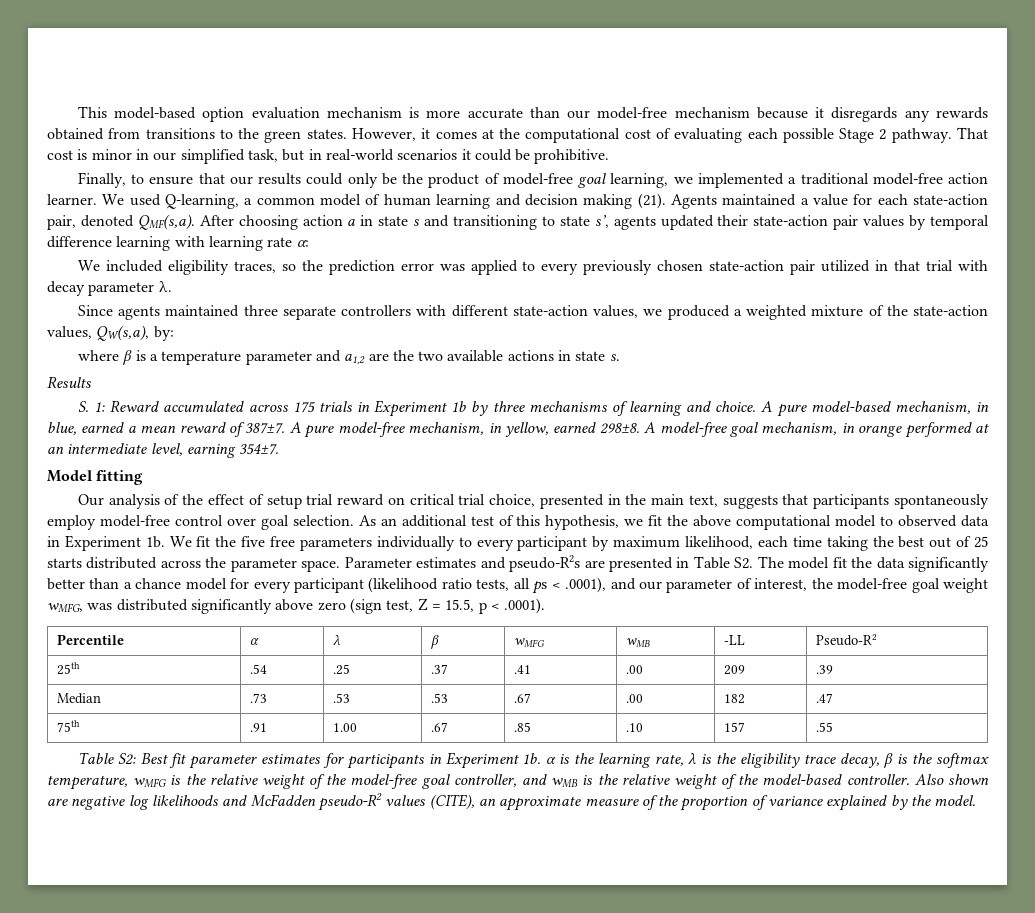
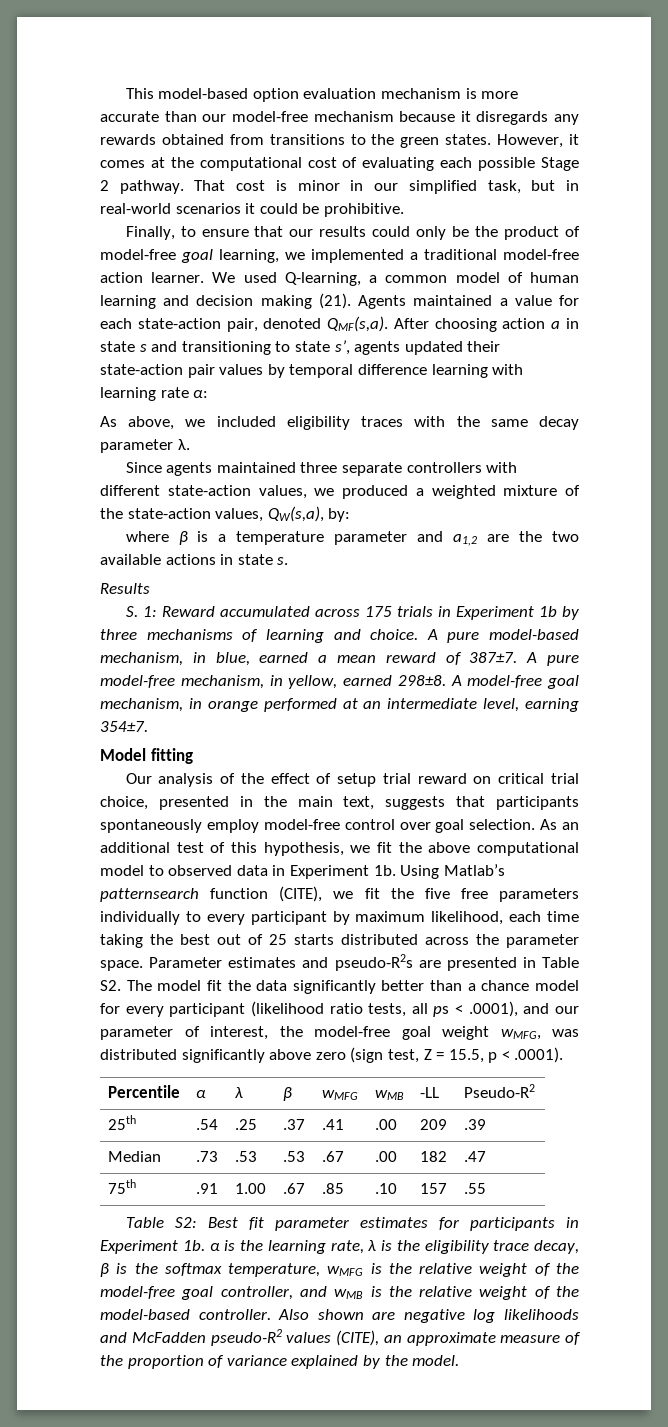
- We included eligibility traces, so the prediction error was applied to every previously chosen state-action pair utilized in that trial with decay parameter λ.
+ As above, we included eligibility traces with the same decay parameter λ.
- We fit the five free parameters individually to every participant by maximum likelihood, each time taking the best out of 25 starts distributed across the parameter space.
+ Using Matlab’s patternsearch function (CITE), we fit the five free parameters individually to every participant by maximum likelihood, each time taking the best out of 25 starts distributed across the parameter space.

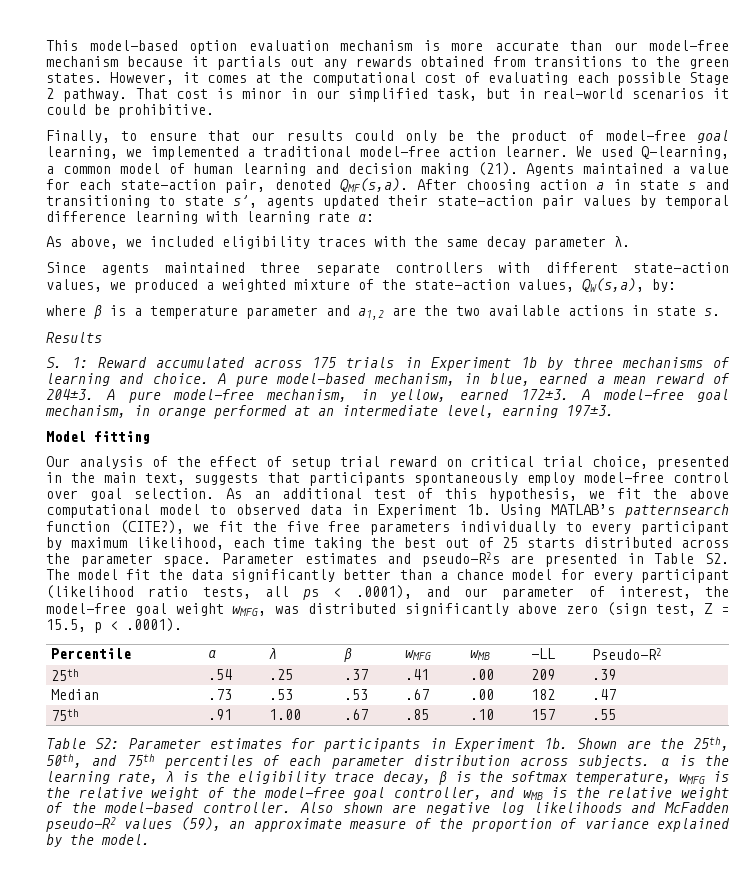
- This model-based option evaluation mechanism is more accurate than our model-free mechanism because it disregards any rewards obtained from transitions to the green states.
+ This model-based option evaluation mechanism is more accurate than our model-free mechanism because it partials out any rewards obtained from transitions to the green states.
- A pure model-based mechanism, in blue, earned a mean reward of 387±7.
+ A pure model-based mechanism, in blue, earned a mean reward of 204±3.
- A pure model-free mechanism, in yellow, earned 298±8.
+ A pure model-free mechanism, in yellow, earned 172±3.
- A model-free goal mechanism, in orange performed at an intermediate level, earning 354±7.
+ A model-free goal mechanism, in orange performed at an intermediate level, earning 197±3.
- Using Matlab’s patternsearch function (CITE), we fit the five free parameters individually to every participant by maximum likelihood, each time taking the best out of 25 starts distributed across the parameter space.
+ Using MATLAB’s patternsearch function (CITE?), we fit the five free parameters individually to every participant by maximum likelihood, each time taking the best out of 25 starts distributed across the parameter space.
- Table S2: Best fit parameter estimates for participants in Experiment 1b. α is the learning rate, λ is the eligibility trace decay, β is the softmax temperature, wMFG is the relative weight of the model-free goal controller, and wMB is the relative weight of the model-based controller.
+ Table S2: Parameter estimates for participants in Experiment 1b. Shown are the 25th, 50th, and 75th percentiles of each parameter distribution across subjects. α is the learning rate, λ is the eligibility trace decay, β is the softmax temperature, wMFG is the relative weight of the model-free goal controller, and wMB is the relative weight of the model-based controller.
- Also shown are negative log likelihoods and McFadden pseudo-R2 values (CITE), an approximate measure of the proportion of variance explained by the model.
+ Also shown are negative log likelihoods and McFadden pseudo-R2 values (59), an approximate measure of the proportion of variance explained by the model.

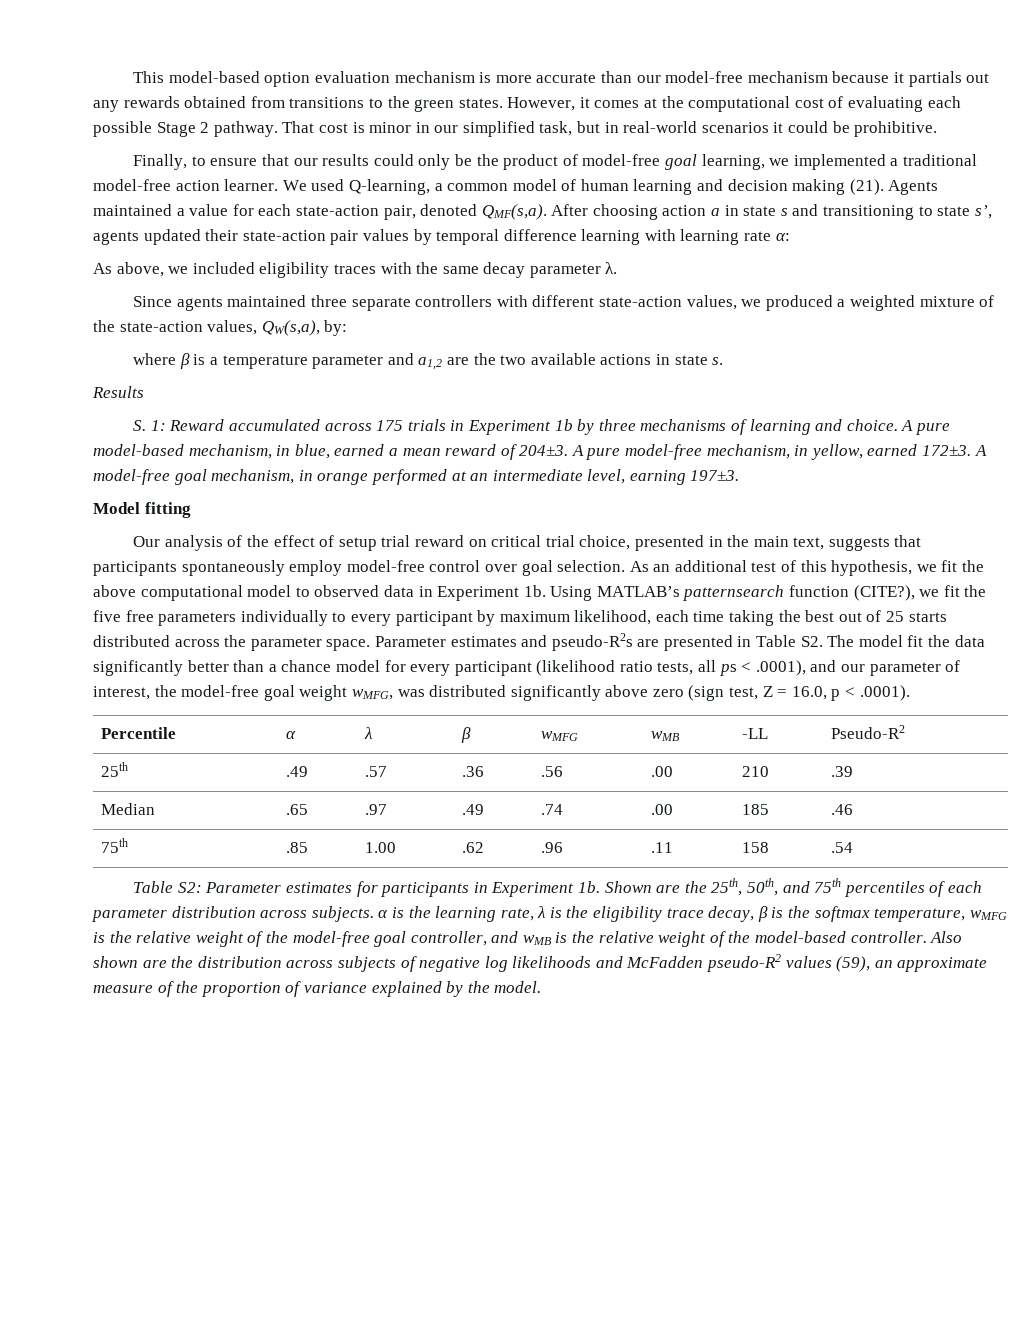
- Parameter estimates and pseudo-R2s are presented in Table S2. The model fit the data significantly better than a chance model for every participant (likelihood ratio tests, all ps < .0001), and our parameter of interest, the model-free goal weight wMFG, was distributed significantly above zero (sign test, Z = 15.5, p < .0001).
+ Parameter estimates and pseudo-R2s are presented in Table S2. The model fit the data significantly better than a chance model for every participant (likelihood ratio tests, all ps < .0001), and our parameter of interest, the model-free goal weight wMFG, was distributed significantly above zero (sign test, Z = 16.0, p < .0001).
- 25th | .54 | .25 | .37 | .41 | .00 | 209 | .39
+ 25th | .49 | .57 | .36 | .56 | .00 | 210 | .39
- Median | .73 | .53 | .53 | .67 | .00 | 182 | .47
+ Median | .65 | .97 | .49 | .74 | .00 | 185 | .46
- 75th | .91 | 1.00 | .67 | .85 | .10 | 157 | .55
+ 75th | .85 | 1.00 | .62 | .96 | .11 | 158 | .54
- Also shown are negative log likelihoods and McFadden pseudo-R2 values (59), an approximate measure of the proportion of variance explained by the model.
+ Also shown are the distribution across subjects of negative log likelihoods and McFadden pseudo-R2 values (59), an approximate measure of the proportion of variance explained by the model.

